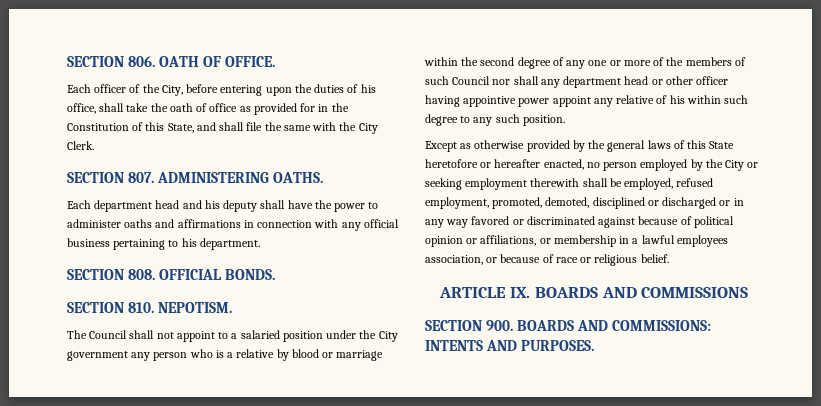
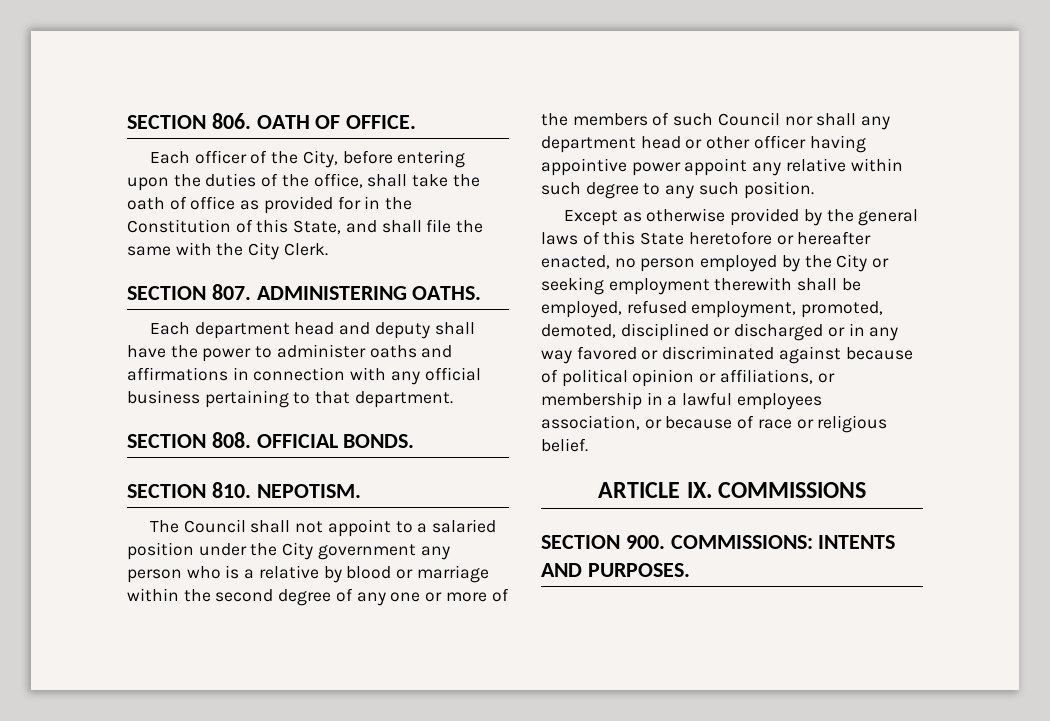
- Each officer of the City, before entering upon the duties of his office, shall take the oath of office as provided for in the Constitution of this State, and shall file the same with the City Clerk.
+ Each officer of the City, before entering upon the duties of the office, shall take the oath of office as provided for in the Constitution of this State, and shall file the same with the City Clerk.
- Each department head and his deputy shall have the power to administer oaths and affirmations in connection with any official business pertaining to his department.
+ Each department head and deputy shall have the power to administer oaths and affirmations in connection with any official business pertaining to that department.
- The Council shall not appoint to a salaried position under the City government any person who is a relative by blood or marriage within the second degree of any one or more of the members of such Council nor shall any department head or other officer having appointive power appoint any relative of his within such degree to any such position.
+ The Council shall not appoint to a salaried position under the City government any person who is a relative by blood or marriage within the second degree of any one or more of the members of such Council nor shall any department head or other officer having appointive power appoint any relative within such degree to any such position.
- ARTICLE IX. BOARDS AND COMMISSIONS
+ ARTICLE IX. COMMISSIONS
- SECTION 900. BOARDS AND COMMISSIONS: INTENTS AND PURPOSES.
+ SECTION 900. COMMISSIONS: INTENTS AND PURPOSES.

